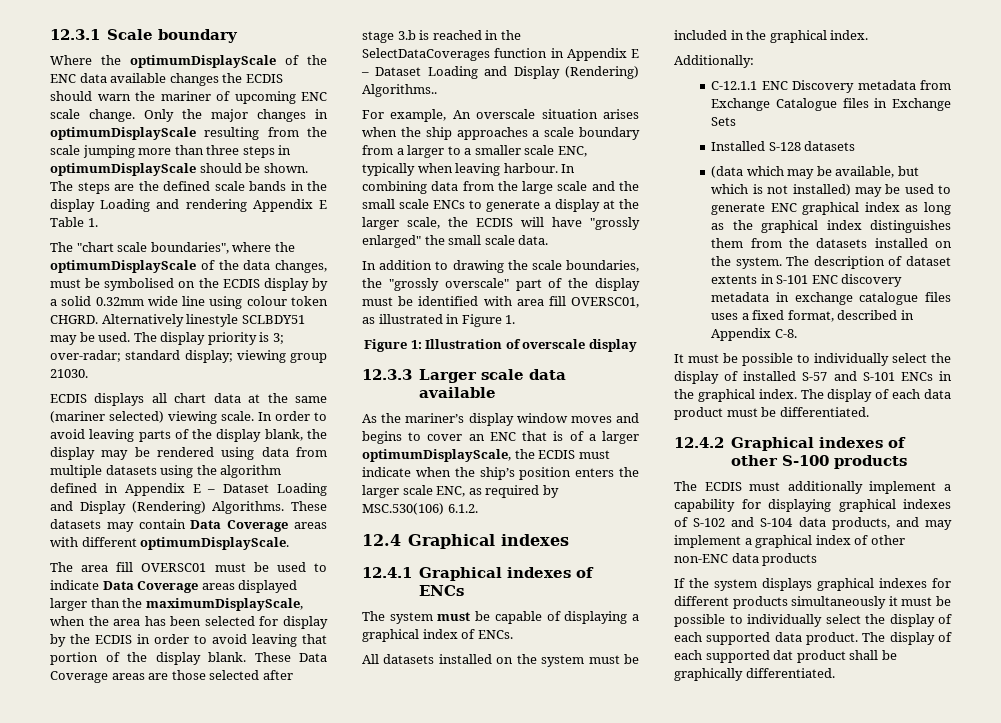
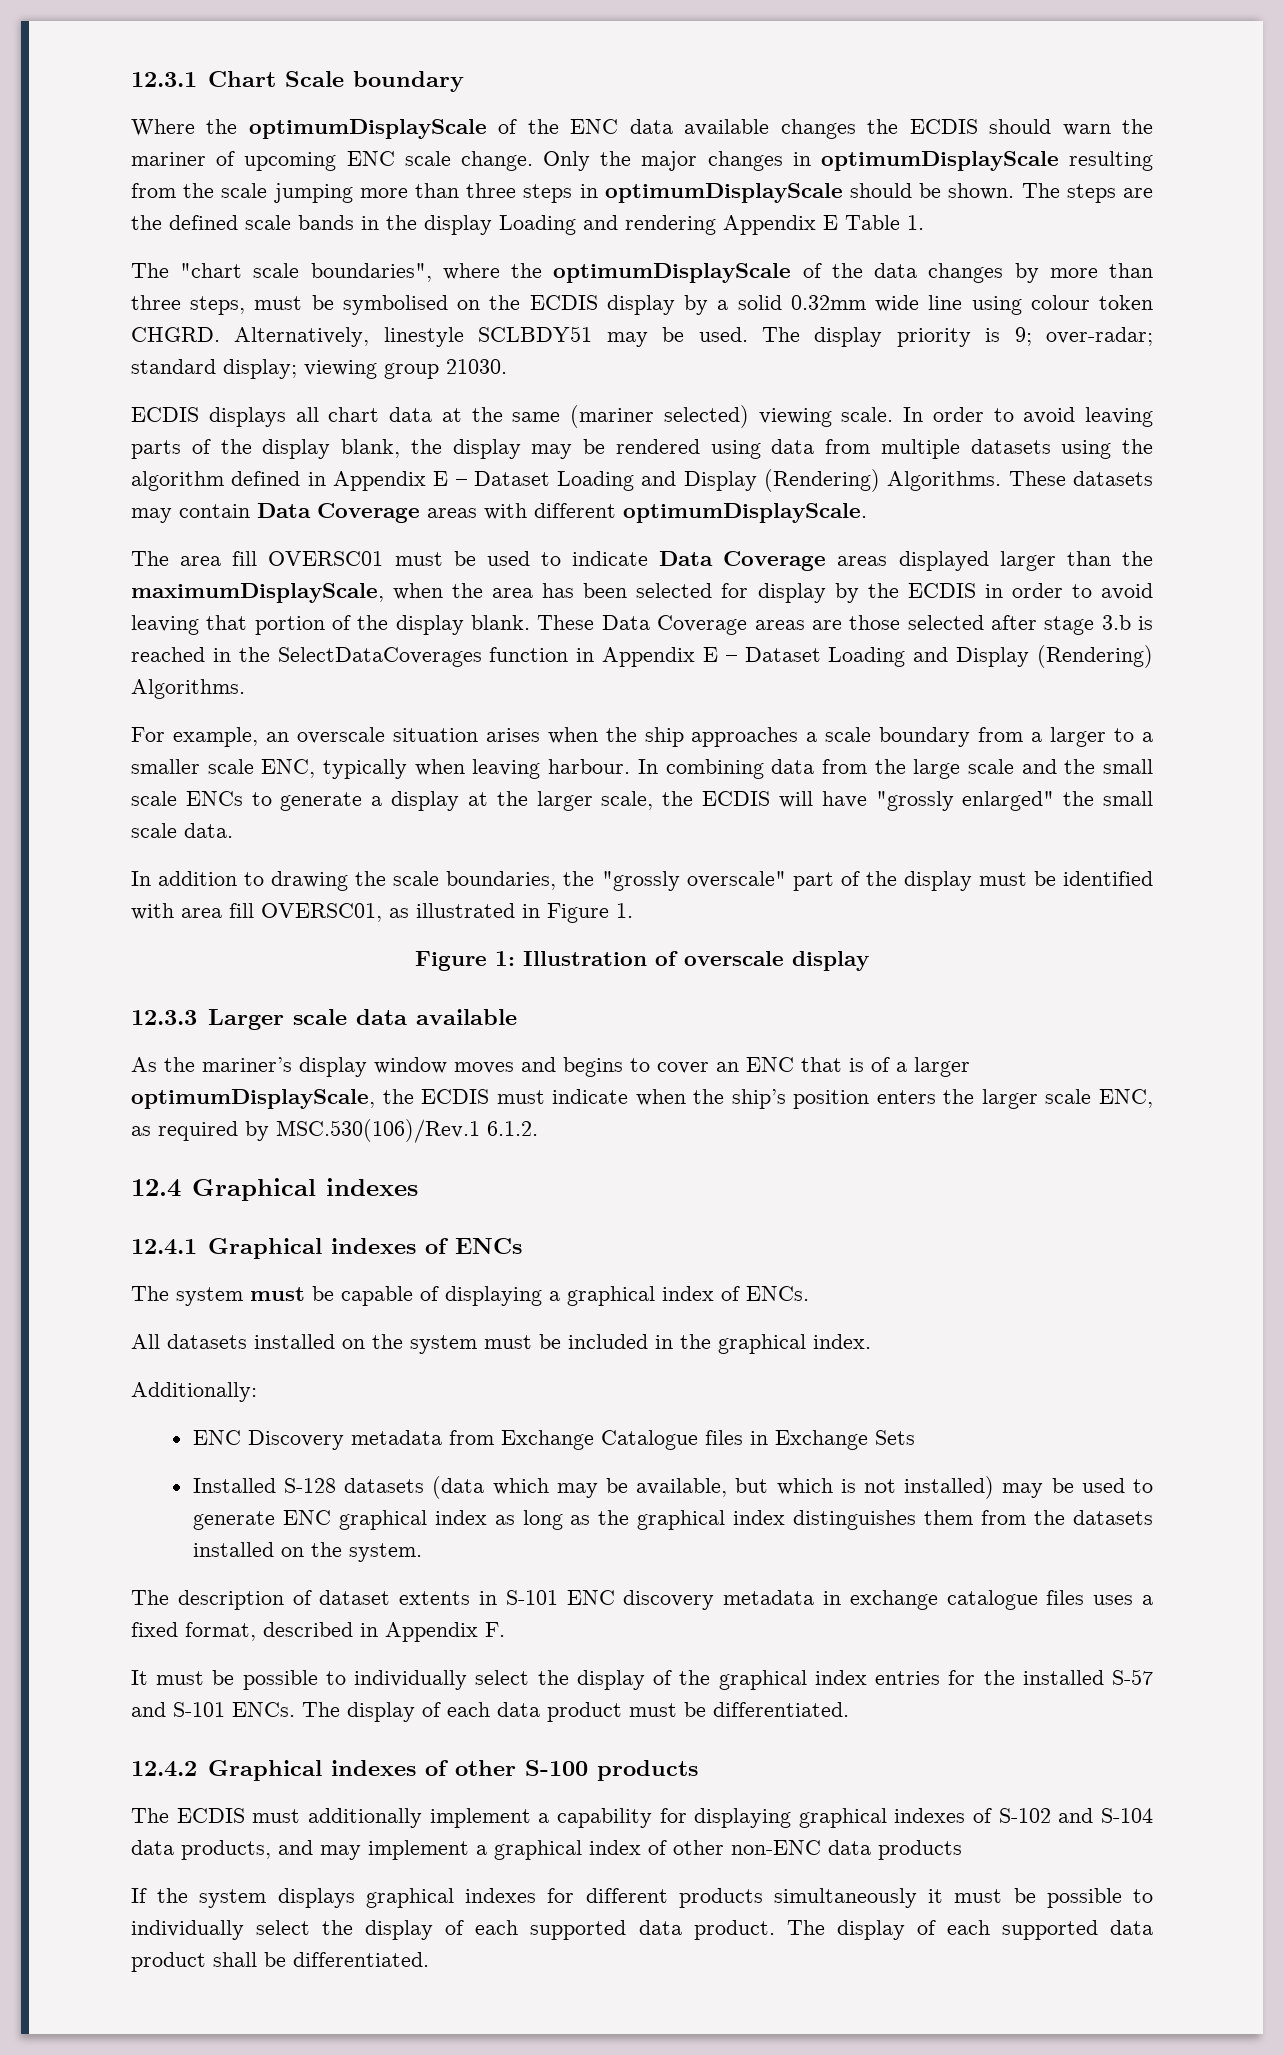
- 12.3.1 Scale boundary
+ 12.3.1 Chart Scale boundary
- The "chart scale boundaries", where the optimumDisplayScale of the data changes, must be symbolised on the ECDIS display by a solid 0.32mm wide line using colour token CHGRD.
+ The "chart scale boundaries", where the optimumDisplayScale of the data changes by more than three steps, must be symbolised on the ECDIS display by a solid 0.32mm wide line using colour token CHGRD.
- Alternatively linestyle SCLBDY51 may be used.
+ Alternatively, linestyle SCLBDY51 may be used.
- The display priority is 3; over-radar; standard display; viewing group 21030.
+ The display priority is 9; over-radar; standard display; viewing group 21030.
- These Data Coverage areas are those selected after stage 3.b is reached in the SelectDataCoverages function in Appendix E – Dataset Loading and Display (Rendering) Algorithms..
+ These Data Coverage areas are those selected after stage 3.b is reached in the SelectDataCoverages function in Appendix E – Dataset Loading and Display (Rendering) Algorithms.
- For example, An overscale situation arises when the ship approaches a scale boundary from a larger to a smaller scale ENC, typically when leaving harbour.
+ For example, an overscale situation arises when the ship approaches a scale boundary from a larger to a smaller scale ENC, typically when leaving harbour.
- As the mariner’s display window moves and begins to cover an ENC that is of a larger optimumDisplayScale, the ECDIS must indicate when the ship’s position enters the larger scale ENC, as required by MSC.530(106) 6.1.2.
+ As the mariner’s display window moves and begins to cover an ENC that is of a larger optimumDisplayScale, the ECDIS must indicate when the ship’s position enters the larger scale ENC, as required by MSC.530(106)/Rev.1 6.1.2.
- C-12.1.1 ENC Discovery metadata from Exchange Catalogue files in Exchange Sets
+ ENC Discovery metadata from Exchange Catalogue files in Exchange Sets
- Installed S-128 datasets
- (data which may be available, but which is not installed) may be used to generate ENC graphical index as long as the graphical index distinguishes them from the datasets installed on the system. The description of dataset extents in S-101 ENC discovery metadata in exchange catalogue files uses a fixed format, described in Appendix C-8.
+ Installed S-128 datasets (data which may be available, but which is not installed) may be used to generate ENC graphical index as long as the graphical index distinguishes them from the datasets installed on the system.
+ The description of dataset extents in S-101 ENC discovery metadata in exchange catalogue files uses a fixed format, described in Appendix F.
- It must be possible to individually select the display of installed S-57 and S-101 ENCs in the graphical index.
+ It must be possible to individually select the display of the graphical index entries for the installed S-57 and S-101 ENCs.
- The display of each supported dat product shall be graphically differentiated.
+ The display of each supported data product shall be differentiated.

